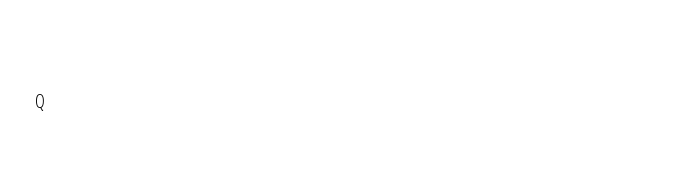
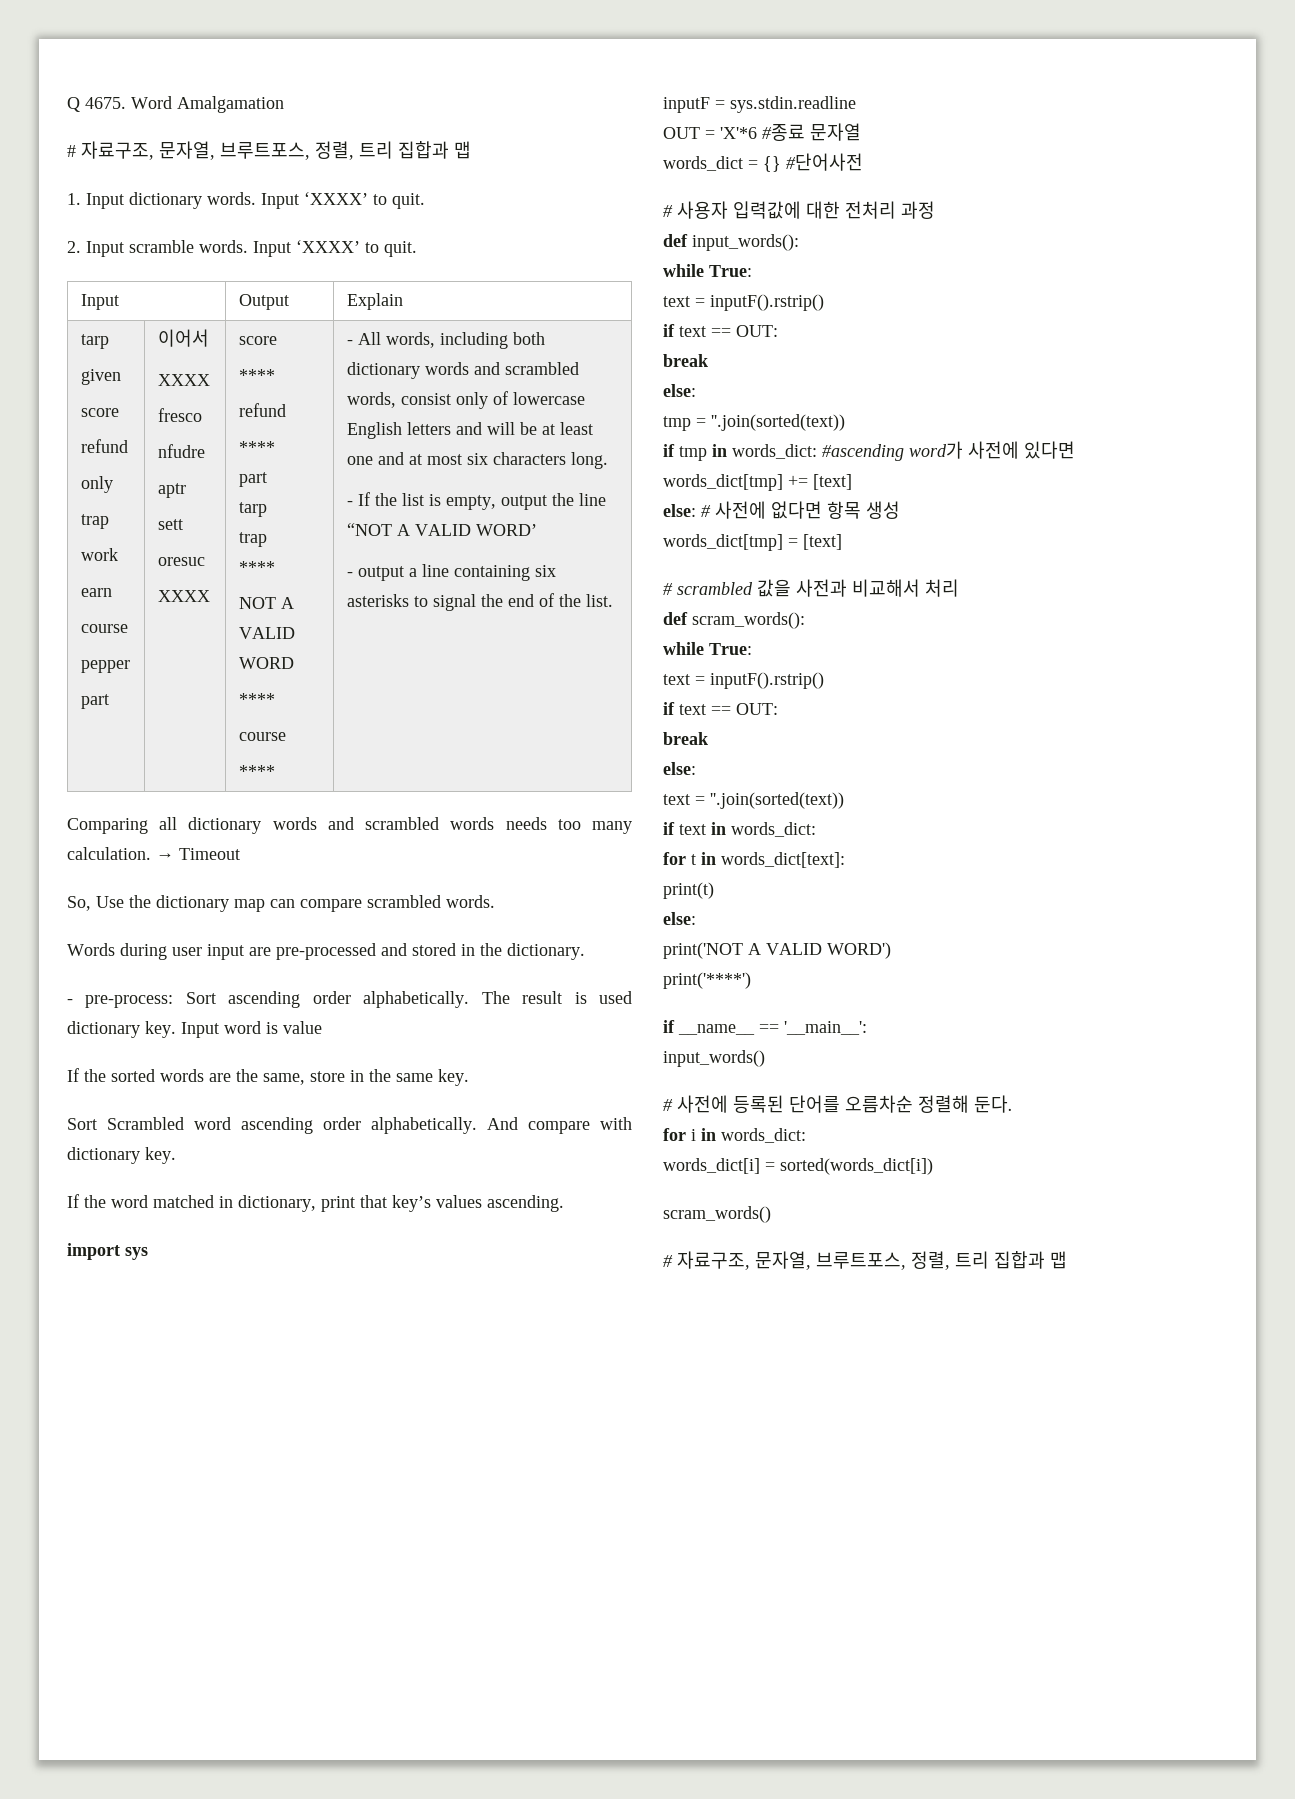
- Q
+ Q 4675. Word Amalgamation
+ # 자료구조, 문자열, 브루트포스, 정렬, 트리 집합과 맵
+ 1. Input dictionary words. Input ‘XXXX’ to quit.
+ 2. Input scramble words. Input ‘XXXX’ to quit.
+ Input | Output | Explain
+ tarp
+ given
+ score
+ refund
+ only
+ trap
+ work
+ earn
+ course
+ pepper
+ part | 이어서
+ XXXX
+ fresco
+ nfudre
+ aptr
+ sett
+ oresuc
+ XXXX | score
+ ****
+ refund
+ ****
+ part
+ tarp
+ trap
+ ****
+ NOT A VALID WORD
+ ****
+ course
+ **** | - All words, including both dictionary words and scrambled words, consist only of lowercase English letters and will be at least one and at most six characters long.
+ - If the list is empty, output the line “NOT A VALID WORD’
+ - output a line containing six asterisks to signal the end of the list.
+ Comparing all dictionary words and scrambled words needs too many calculation. → Timeout
+ So, Use the dictionary map can compare scrambled words.
+ Words during user input are pre-processed and stored in the dictionary.
+ - pre-process: Sort ascending order alphabetically. The result is used dictionary key. Input word is value
+ If the sorted words are the same, store in the same key.
+ Sort Scrambled word ascending order alphabetically. And compare with dictionary key.
+ If the word matched in dictionary, print that key’s values ascending.
+ import sys
+ inputF = sys.stdin.readline
+ OUT = 'X'*6 #종료 문자열
+ words_dict = {} #단어사전
+ # 사용자 입력값에 대한 전처리 과정
+ def input_words():
+ while True:
+ text = inputF().rstrip()
+ if text == OUT:
+ break
+ else:
+ tmp = ''.join(sorted(text))
+ if tmp in words_dict: #ascending word가 사전에 있다면
+ words_dict[tmp] += [text]
+ else: # 사전에 없다면 항목 생성
+ words_dict[tmp] = [text]
+ # scrambled 값을 사전과 비교해서 처리
+ def scram_words():
+ while True:
+ text = inputF().rstrip()
+ if text == OUT:
+ break
+ else:
+ text = ''.join(sorted(text))
+ if text in words_dict:
+ for t in words_dict[text]:
+ print(t)
+ else:
+ print('NOT A VALID WORD')
+ print('****')
+ if __name__ == '__main__':
+ input_words()
+ # 사전에 등록된 단어를 오름차순 정렬해 둔다.
+ for i in words_dict:
+ words_dict[i] = sorted(words_dict[i])
+ scram_words()
+ # 자료구조, 문자열, 브루트포스, 정렬, 트리 집합과 맵

